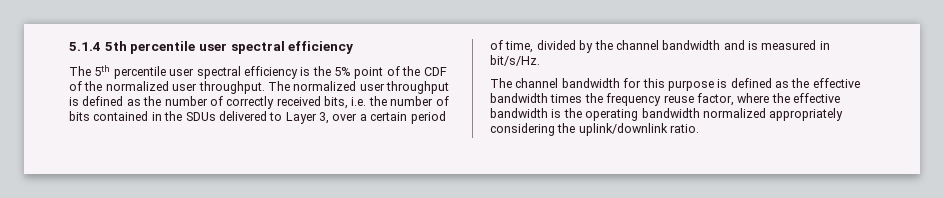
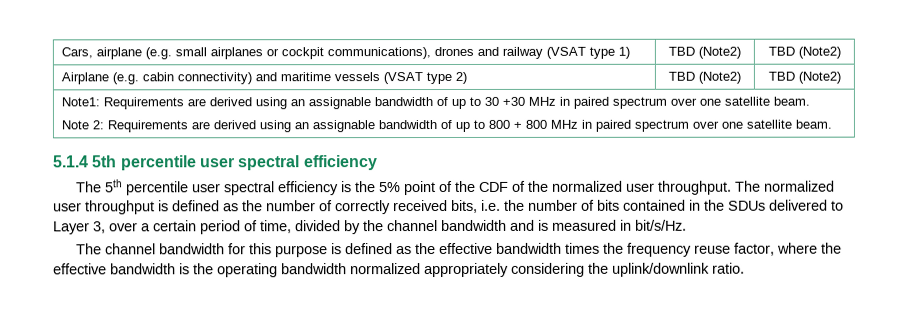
+ Cars, airplane (e.g. small airplanes or cockpit communications), drones and railway (VSAT type 1) | TBD (Note2) | TBD (Note2)
+ Airplane (e.g. cabin connectivity) and maritime vessels (VSAT type 2) | TBD (Note2) | TBD (Note2)
+ Note1: Requirements are derived using an assignable bandwidth of up to 30 +30 MHz in paired spectrum over one satellite beam.
+ Note 2: Requirements are derived using an assignable bandwidth of up to 800 + 800 MHz in paired spectrum over one satellite beam.

